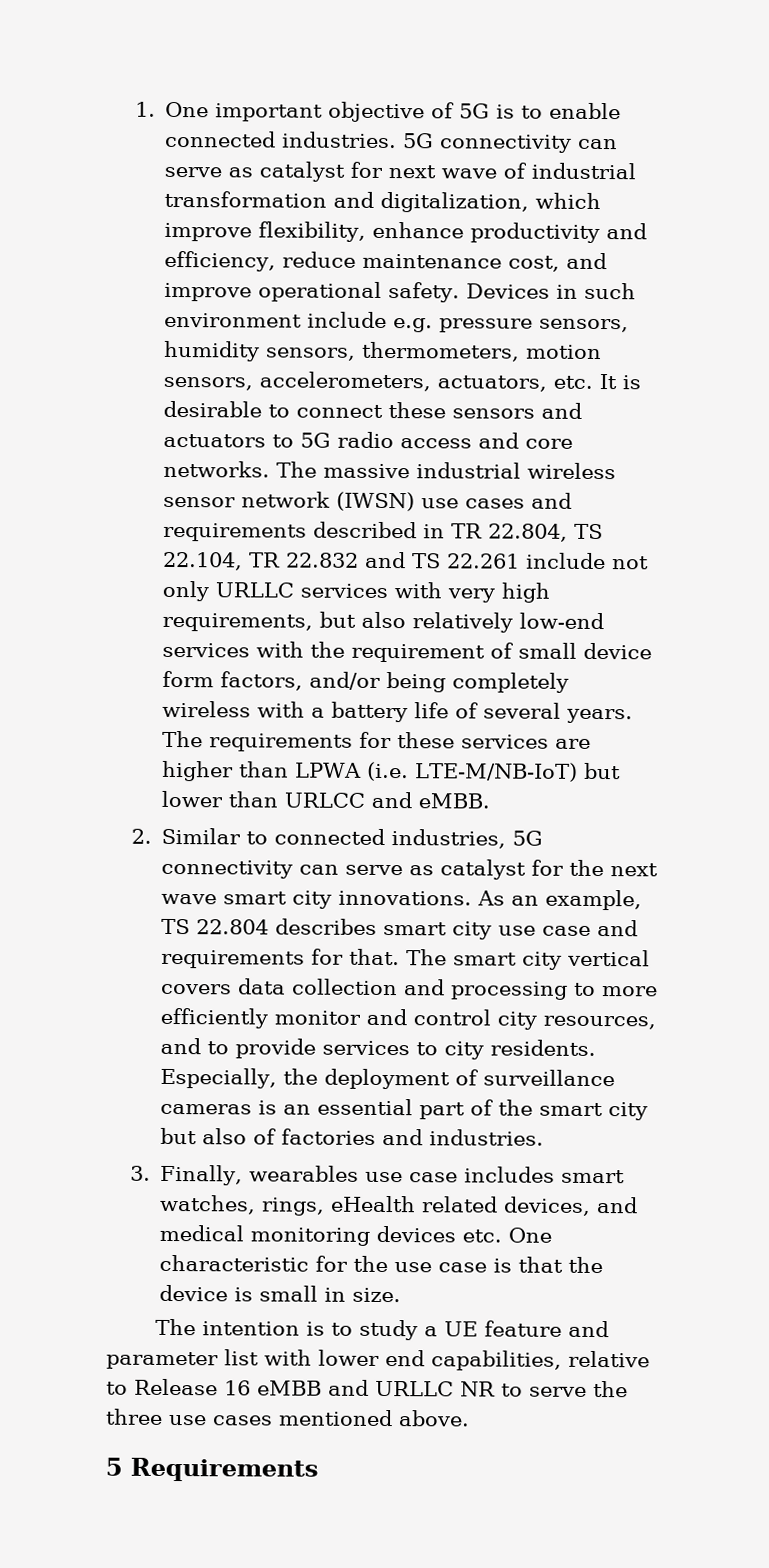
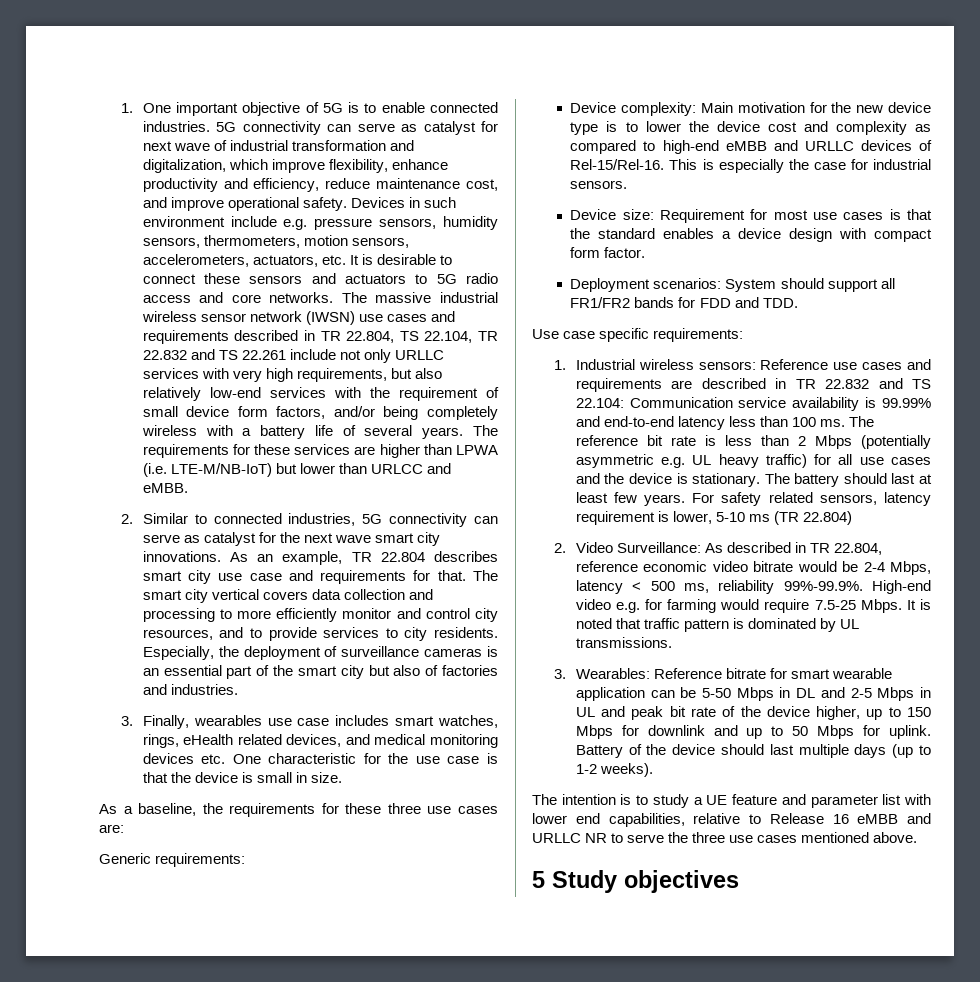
- As an example, TS 22.804 describes smart city use case and requirements for that.
+ As an example, TR 22.804 describes smart city use case and requirements for that.
+ As a baseline, the requirements for these three use cases are:
+ Generic requirements:
+ Device complexity: Main motivation for the new device type is to lower the device cost and complexity as compared to high-end eMBB and URLLC devices of Rel-15/Rel-16. This is especially the case for industrial sensors.
+ Device size: Requirement for most use cases is that the standard enables a device design with compact form factor.
+ Deployment scenarios: System should support all FR1/FR2 bands for FDD and TDD.
+ Use case specific requirements:
+ 1. Industrial wireless sensors: Reference use cases and requirements are described in TR 22.832 and TS 22.104: Communication service availability is 99.99% and end-to-end latency less than 100 ms. The reference bit rate is less than 2 Mbps (potentially asymmetric e.g. UL heavy traffic) for all use cases and the device is stationary. The battery should last at least few years. For safety related sensors, latency requirement is lower, 5-10 ms (TR 22.804)
+ 2. Video Surveillance: As described in TR 22.804, reference economic video bitrate would be 2-4 Mbps, latency < 500 ms, reliability 99%-99.9%. High-end video e.g. for farming would require 7.5-25 Mbps. It is noted that traffic pattern is dominated by UL transmissions.
+ 3. Wearables: Reference bitrate for smart wearable application can be 5-50 Mbps in DL and 2-5 Mbps in UL and peak bit rate of the device higher, up to 150 Mbps for downlink and up to 50 Mbps for uplink. Battery of the device should last multiple days (up to 1-2 weeks).
- 5 Requirements
+ 5 Study objectives

